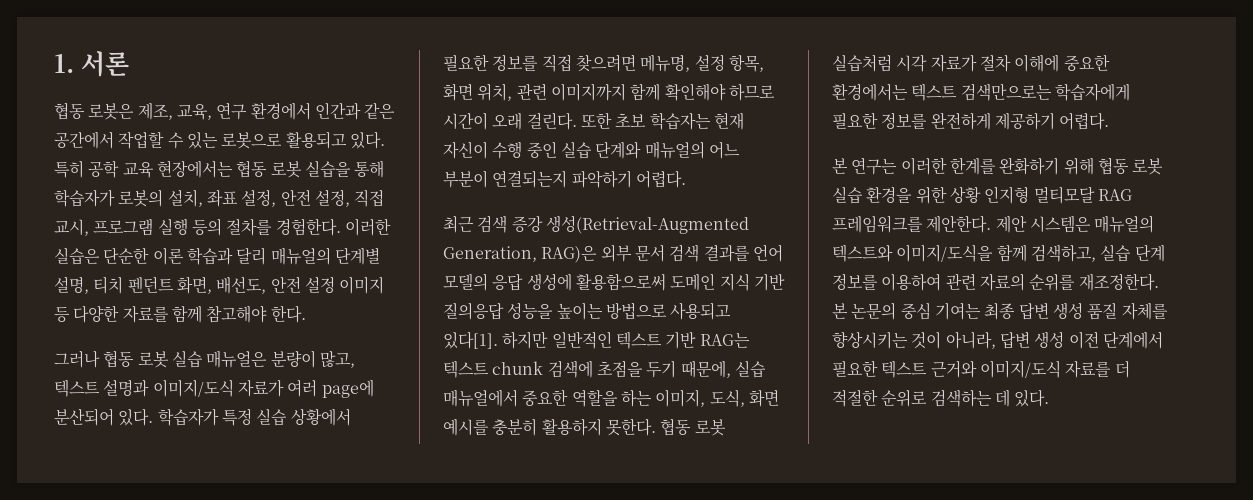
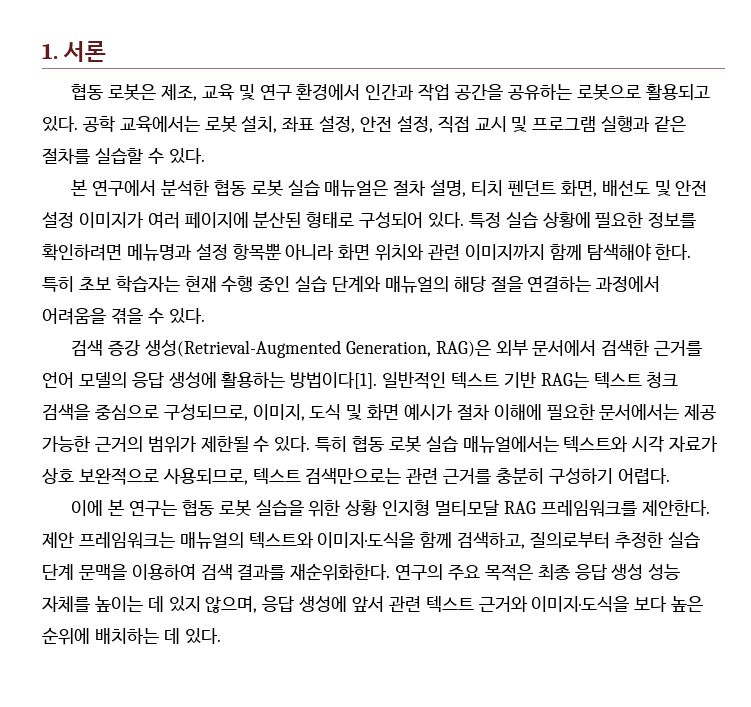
- 협동 로봇은 제조, 교육, 연구 환경에서 인간과 같은 공간에서 작업할 수 있는 로봇으로 활용되고 있다. 특히 공학 교육 현장에서는 협동 로봇 실습을 통해 학습자가 로봇의 설치, 좌표 설정, 안전 설정, 직접 교시, 프로그램 실행 등의 절차를 경험한다. 이러한 실습은 단순한 이론 학습과 달리 매뉴얼의 단계별 설명, 티치 펜던트 화면, 배선도, 안전 설정 이미지 등 다양한 자료를 함께 참고해야 한다.
- 그러나 협동 로봇 실습 매뉴얼은 분량이 많고, 텍스트 설명과 이미지/도식 자료가 여러 page에 분산되어 있다. 학습자가 특정 실습 상황에서 필요한 정보를 직접 찾으려면 메뉴명, 설정 항목, 화면 위치, 관련 이미지까지 함께 확인해야 하므로 시간이 오래 걸린다. 또한 초보 학습자는 현재 자신이 수행 중인 실습 단계와 매뉴얼의 어느 부분이 연결되는지 파악하기 어렵다.
- 최근 검색 증강 생성(Retrieval-Augmented Generation, RAG)은 외부 문서 검색 결과를 언어 모델의 응답 생성에 활용함으로써 도메인 지식 기반 질의응답 성능을 높이는 방법으로 사용되고 있다[1]. 하지만 일반적인 텍스트 기반 RAG는 텍스트 chunk 검색에 초점을 두기 때문에, 실습 매뉴얼에서 중요한 역할을 하는 이미지, 도식, 화면 예시를 충분히 활용하지 못한다. 협동 로봇 실습처럼 시각 자료가 절차 이해에 중요한 환경에서는 텍스트 검색만으로는 학습자에게 필요한 정보를 완전하게 제공하기 어렵다.
- 본 연구는 이러한 한계를 완화하기 위해 협동 로봇 실습 환경을 위한 상황 인지형 멀티모달 RAG 프레임워크를 제안한다.
+ 협동 로봇은 제조, 교육 및 연구 환경에서 인간과 작업 공간을 공유하는 로봇으로 활용되고 있다. 공학 교육에서는 로봇 설치, 좌표 설정, 안전 설정, 직접 교시 및 프로그램 실행과 같은 절차를 실습할 수 있다.
+ 본 연구에서 분석한 협동 로봇 실습 매뉴얼은 절차 설명, 티치 펜던트 화면, 배선도 및 안전 설정 이미지가 여러 페이지에 분산된 형태로 구성되어 있다. 특정 실습 상황에 필요한 정보를 확인하려면 메뉴명과 설정 항목뿐 아니라 화면 위치와 관련 이미지까지 함께 탐색해야 한다. 특히 초보 학습자는 현재 수행 중인 실습 단계와 매뉴얼의 해당 절을 연결하는 과정에서 어려움을 겪을 수 있다.
+ 검색 증강 생성(Retrieval-Augmented Generation, RAG)은 외부 문서에서 검색한 근거를 언어 모델의 응답 생성에 활용하는 방법이다[1]. 일반적인 텍스트 기반 RAG는 텍스트 청크 검색을 중심으로 구성되므로, 이미지, 도식 및 화면 예시가 절차 이해에 필요한 문서에서는 제공 가능한 근거의 범위가 제한될 수 있다. 특히 협동 로봇 실습 매뉴얼에서는 텍스트와 시각 자료가 상호 보완적으로 사용되므로, 텍스트 검색만으로는 관련 근거를 충분히 구성하기 어렵다.
+ 이에 본 연구는 협동 로봇 실습을 위한 상황 인지형 멀티모달 RAG 프레임워크를 제안한다.
- 제안 시스템은 매뉴얼의 텍스트와 이미지/도식을 함께 검색하고, 실습 단계 정보를 이용하여 관련 자료의 순위를 재조정한다. 본 논문의 중심 기여는 최종 답변 생성 품질 자체를 향상시키는 것이 아니라, 답변 생성 이전 단계에서 필요한 텍스트 근거와 이미지/도식 자료를 더 적절한 순위로 검색하는 데 있다.
+ 제안 프레임워크는 매뉴얼의 텍스트와 이미지·도식을 함께 검색하고, 질의로부터 추정한 실습 단계 문맥을 이용하여 검색 결과를 재순위화한다. 연구의 주요 목적은 최종 응답 생성 성능 자체를 높이는 데 있지 않으며, 응답 생성에 앞서 관련 텍스트 근거와 이미지·도식을 보다 높은 순위에 배치하는 데 있다.

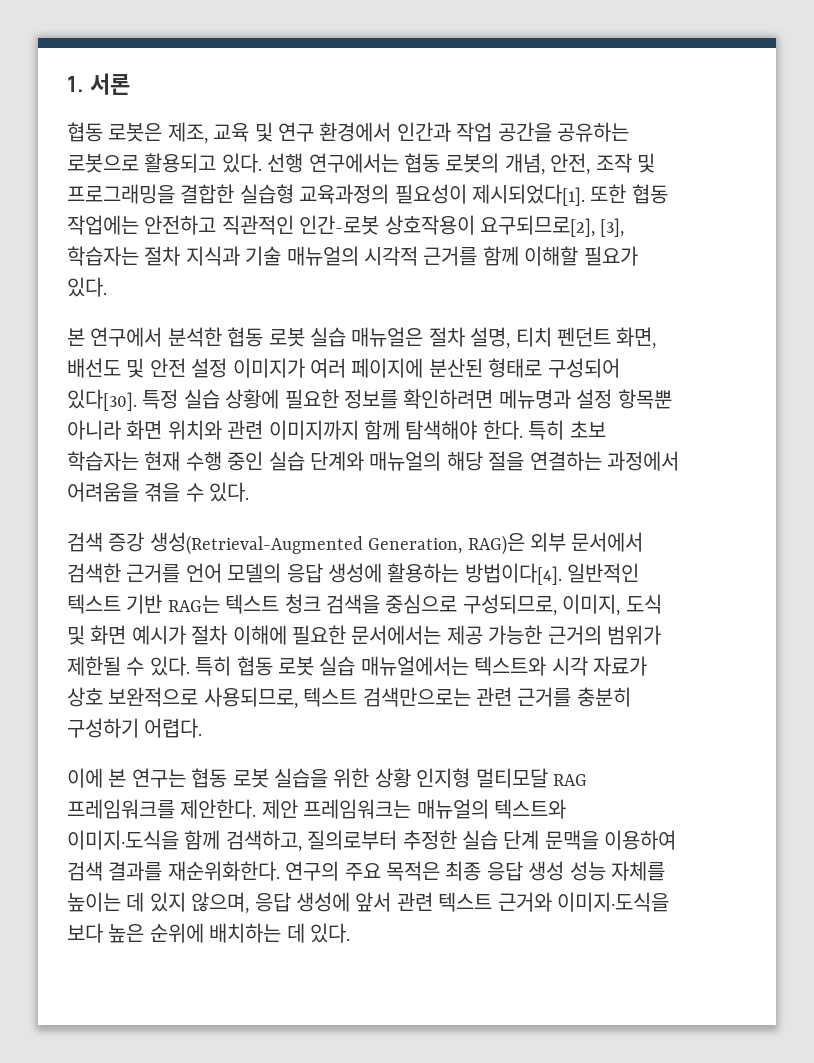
- 공학 교육에서는 로봇 설치, 좌표 설정, 안전 설정, 직접 교시 및 프로그램 실행과 같은 절차를 실습할 수 있다.
+ 선행 연구에서는 협동 로봇의 개념, 안전, 조작 및 프로그래밍을 결합한 실습형 교육과정의 필요성이 제시되었다[1]. 또한 협동 작업에는 안전하고 직관적인 인간-로봇 상호작용이 요구되므로[2], [3], 학습자는 절차 지식과 기술 매뉴얼의 시각적 근거를 함께 이해할 필요가 있다.
- 본 연구에서 분석한 협동 로봇 실습 매뉴얼은 절차 설명, 티치 펜던트 화면, 배선도 및 안전 설정 이미지가 여러 페이지에 분산된 형태로 구성되어 있다.
+ 본 연구에서 분석한 협동 로봇 실습 매뉴얼은 절차 설명, 티치 펜던트 화면, 배선도 및 안전 설정 이미지가 여러 페이지에 분산된 형태로 구성되어 있다[30].
- 검색 증강 생성(Retrieval-Augmented Generation, RAG)은 외부 문서에서 검색한 근거를 언어 모델의 응답 생성에 활용하는 방법이다[1].
+ 검색 증강 생성(Retrieval-Augmented Generation, RAG)은 외부 문서에서 검색한 근거를 언어 모델의 응답 생성에 활용하는 방법이다[4].

